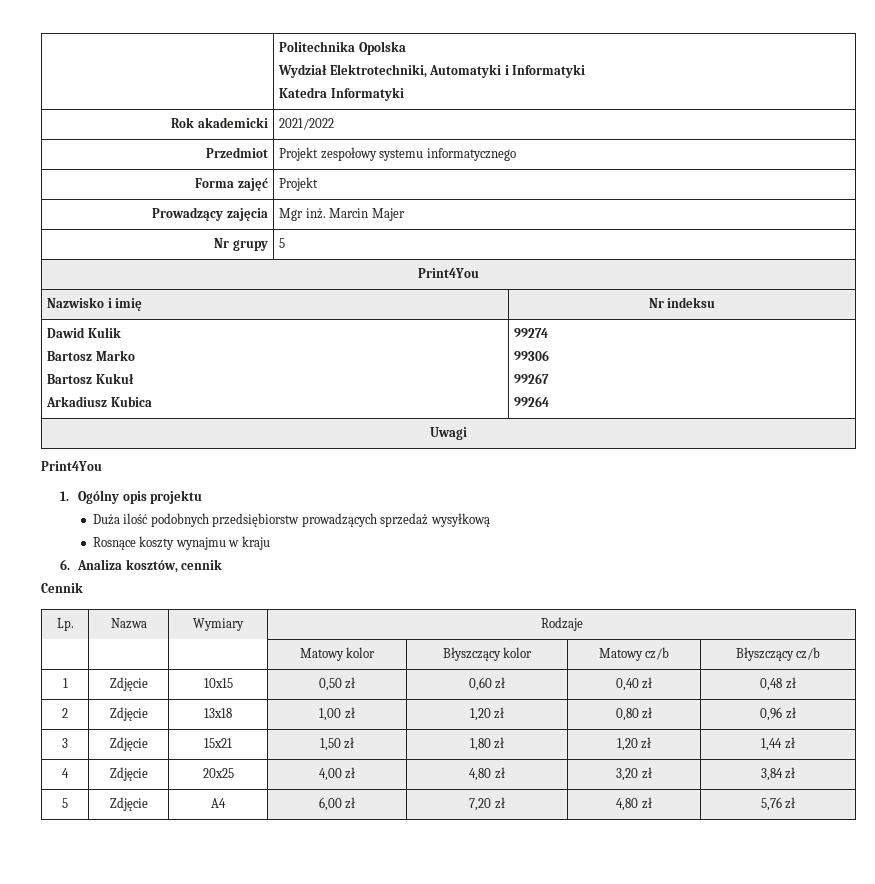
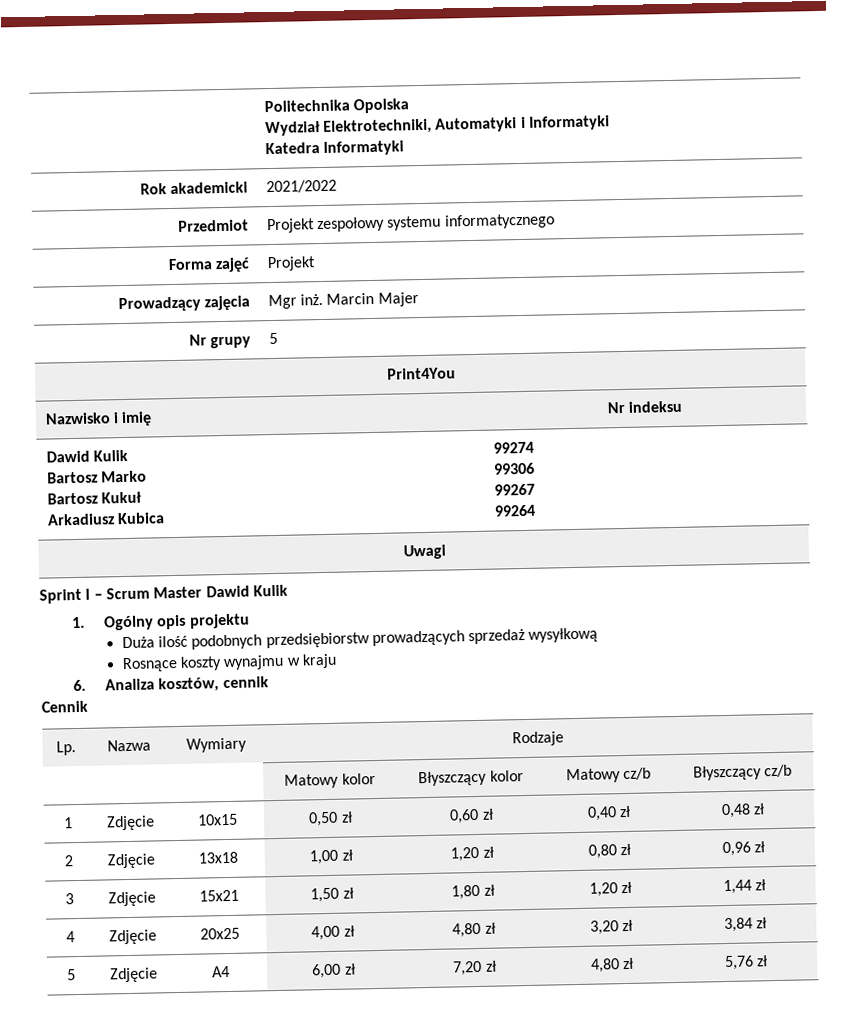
  Uwagi
- Print4You
+ Sprint I – Scrum Master Dawid Kulik

